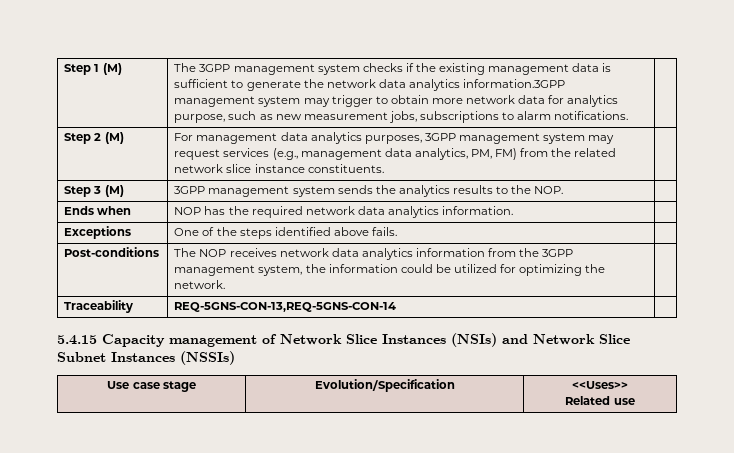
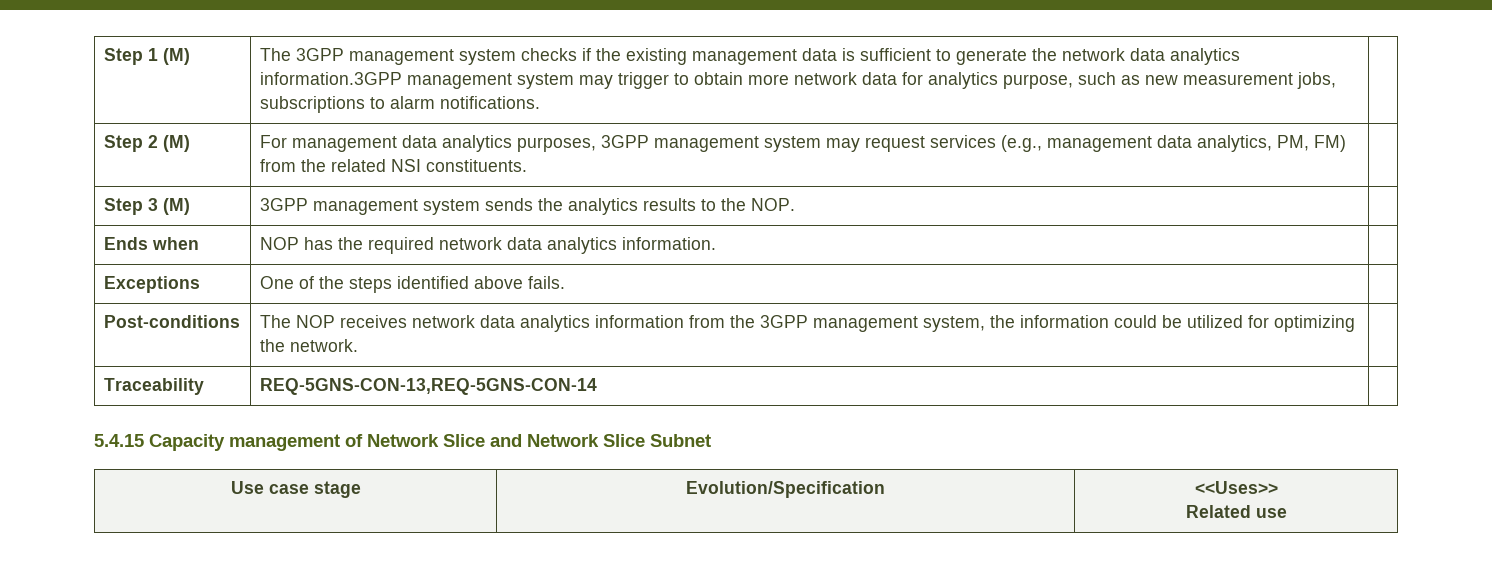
- Step 2 (M) | For management data analytics purposes, 3GPP management system may request services (e.g., management data analytics, PM, FM) from the related network slice instance constituents. |
+ Step 2 (M) | For management data analytics purposes, 3GPP management system may request services (e.g., management data analytics, PM, FM) from the related NSI constituents. |
- 5.4.15 Capacity management of Network Slice Instances (NSIs) and Network Slice Subnet Instances (NSSIs)
+ 5.4.15 Capacity management of Network Slice and Network Slice Subnet

